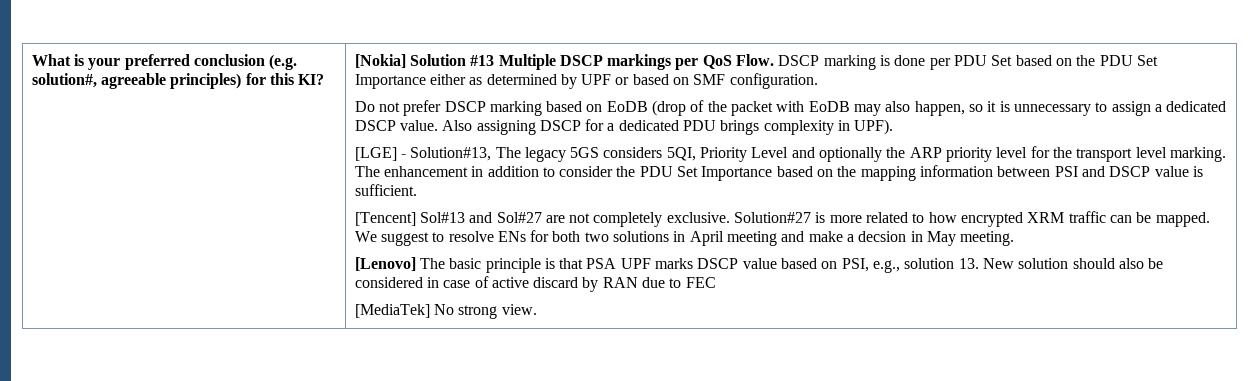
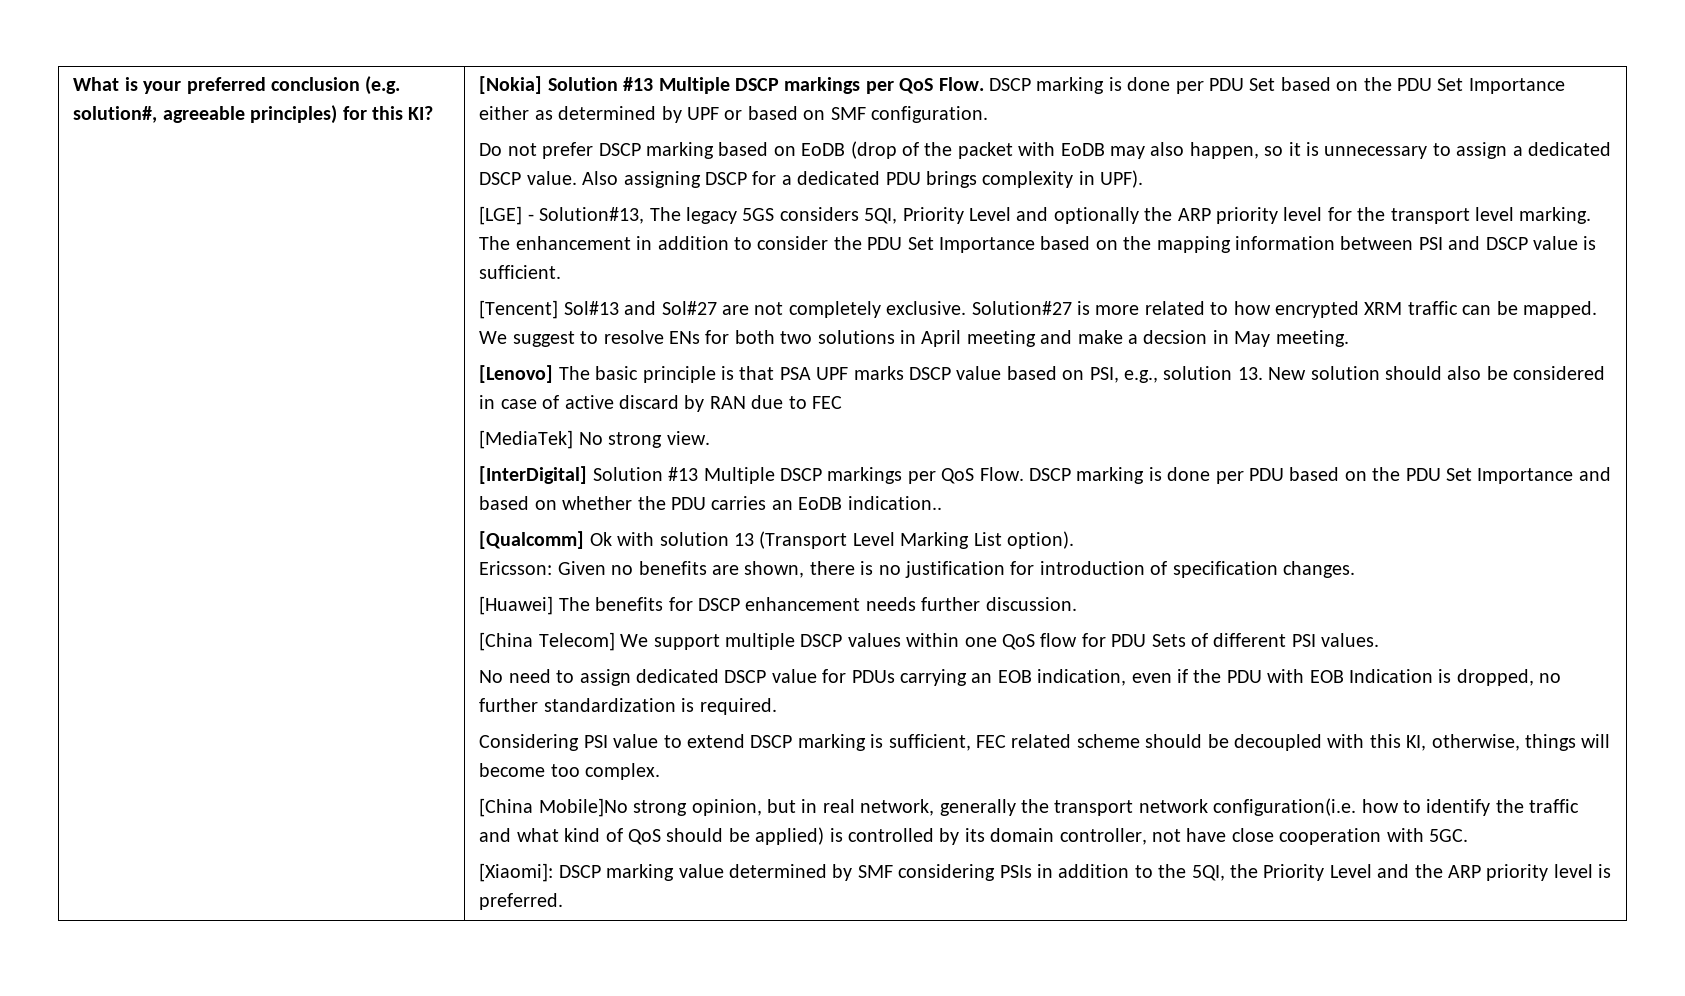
+ [InterDigital] Solution #13 Multiple DSCP markings per QoS Flow. DSCP marking is done per PDU based on the PDU Set Importance and based on whether the PDU carries an EoDB indication..
+ [Qualcomm] Ok with solution 13 (Transport Level Marking List option).
+ Ericsson: Given no benefits are shown, there is no justification for introduction of specification changes.
+ [Huawei] The benefits for DSCP enhancement needs further discussion.
+ [China Telecom] We support multiple DSCP values within one QoS flow for PDU Sets of different PSI values.
+ No need to assign dedicated DSCP value for PDUs carrying an EOB indication, even if the PDU with EOB Indication is dropped, no further standardization is required.
+ Considering PSI value to extend DSCP marking is sufficient, FEC related scheme should be decoupled with this KI, otherwise, things will become too complex.
+ [China Mobile]No strong opinion, but in real network, generally the transport network configuration(i.e. how to identify the traffic and what kind of QoS should be applied) is controlled by its domain controller, not have close cooperation with 5GC.
+ [Xiaomi]: DSCP marking value determined by SMF considering PSIs in addition to the 5QI, the Priority Level and the ARP priority level is preferred.

